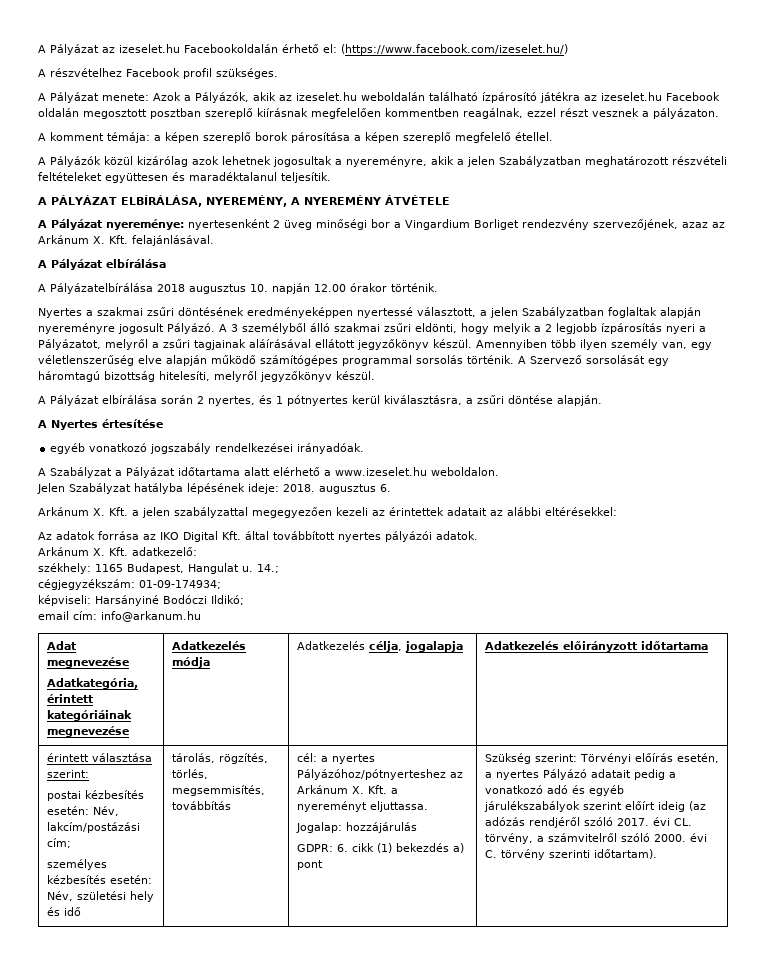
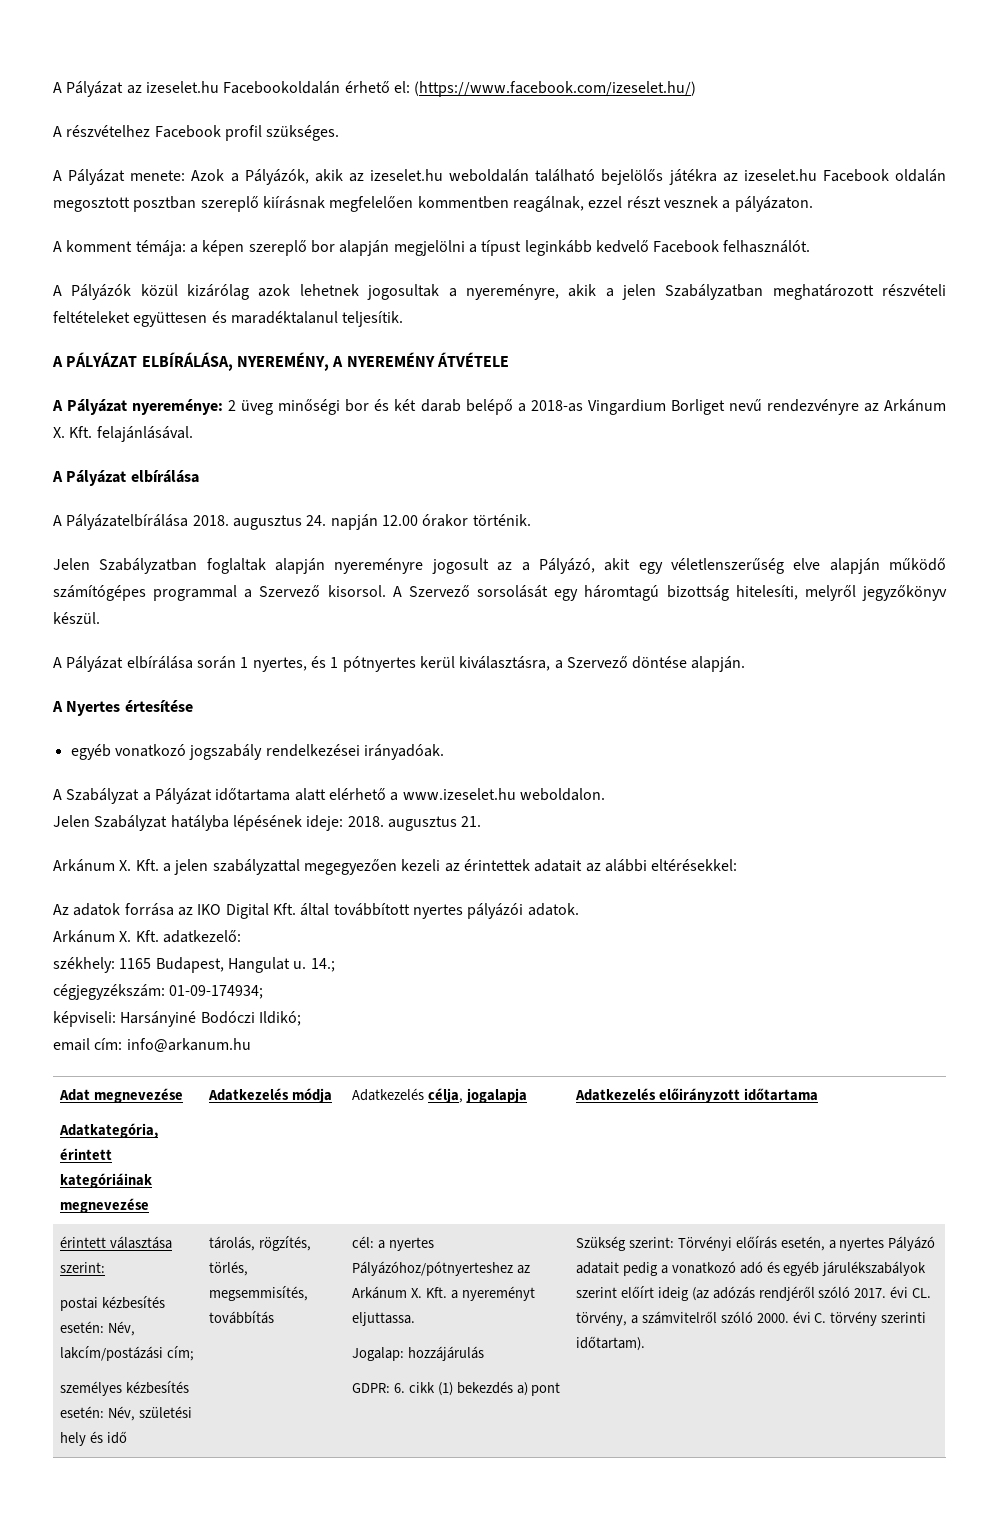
- A Pályázat menete: Azok a Pályázók, akik az izeselet.hu weboldalán található ízpárosító játékra az izeselet.hu Facebook oldalán megosztott posztban szereplő kiírásnak megfelelően kommentben reagálnak, ezzel részt vesznek a pályázaton.
+ A Pályázat menete: Azok a Pályázók, akik az izeselet.hu weboldalán található bejelölős játékra az izeselet.hu Facebook oldalán megosztott posztban szereplő kiírásnak megfelelően kommentben reagálnak, ezzel részt vesznek a pályázaton.
- A komment témája: a képen szereplő borok párosítása a képen szereplő megfelelő étellel.
+ A komment témája: a képen szereplő bor alapján megjelölni a típust leginkább kedvelő Facebook felhasználót.
- A Pályázat nyereménye: nyertesenként 2 üveg minőségi bor a Vingardium Borliget rendezvény szervezőjének, azaz az Arkánum X. Kft. felajánlásával.
+ A Pályázat nyereménye: 2 üveg minőségi bor és két darab belépő a 2018-as Vingardium Borliget nevű rendezvényre az Arkánum X. Kft. felajánlásával.
- A Pályázatelbírálása 2018 augusztus 10. napján 12.00 órakor történik.
+ A Pályázatelbírálása 2018. augusztus 24. napján 12.00 órakor történik.
- Nyertes a szakmai zsűri döntésének eredményeképpen nyertessé választott, a jelen Szabályzatban foglaltak alapján nyereményre jogosult Pályázó. A 3 személyből álló szakmai zsűri eldönti, hogy melyik a 2 legjobb ízpárosítás nyeri a Pályázatot, melyről a zsűri tagjainak aláírásával ellátott jegyzőkönyv készül. Amennyiben több ilyen személy van, egy véletlenszerűség elve alapján működő számítógépes programmal sorsolás történik.
+ Jelen Szabályzatban foglaltak alapján nyereményre jogosult az a Pályázó, akit egy véletlenszerűség elve alapján működő számítógépes programmal a Szervező kisorsol.
- A Pályázat elbírálása során 2 nyertes, és 1 pótnyertes kerül kiválasztásra, a zsűri döntése alapján.
+ A Pályázat elbírálása során 1 nyertes, és 1 pótnyertes kerül kiválasztásra, a Szervező döntése alapján.
- Jelen Szabályzat hatályba lépésének ideje: 2018. augusztus 6.
+ Jelen Szabályzat hatályba lépésének ideje: 2018. augusztus 21.

